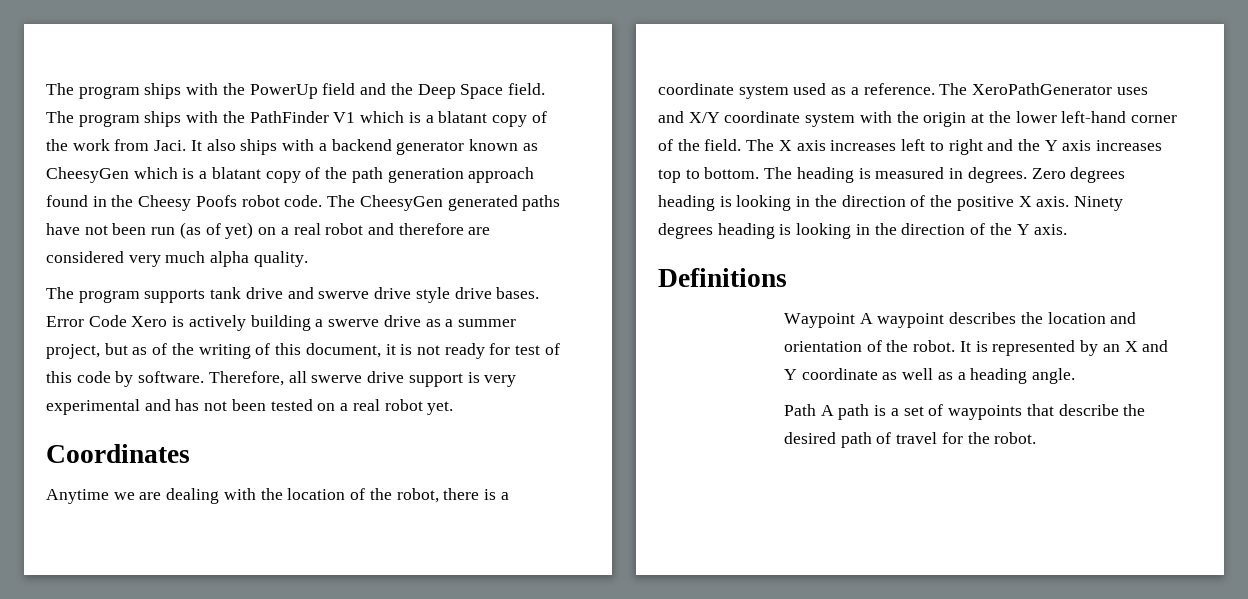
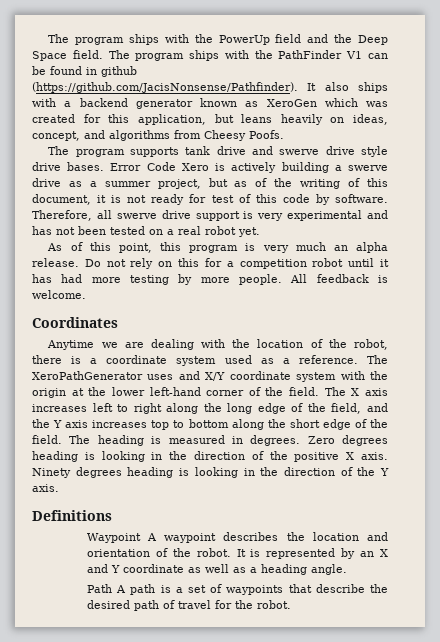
- The program ships with the PathFinder V1 which is a blatant copy of the work from Jaci. It also ships with a backend generator known as CheesyGen which is a blatant copy of the path generation approach found in the Cheesy Poofs robot code. The CheesyGen generated paths have not been run (as of yet) on a real robot and therefore are considered very much alpha quality.
+ The program ships with the PathFinder V1 can be found in github (https://github.com/JacisNonsense/Pathfinder). It also ships with a backend generator known as XeroGen which was created for this application, but leans heavily on ideas, concept, and algorithms from Cheesy Poofs.
+ As of this point, this program is very much an alpha release. Do not rely on this for a competition robot until it has had more testing by more people. All feedback is welcome.
- The X axis increases left to right and the Y axis increases top to bottom.
+ The X axis increases left to right along the long edge of the field, and the Y axis increases top to bottom along the short edge of the field.

